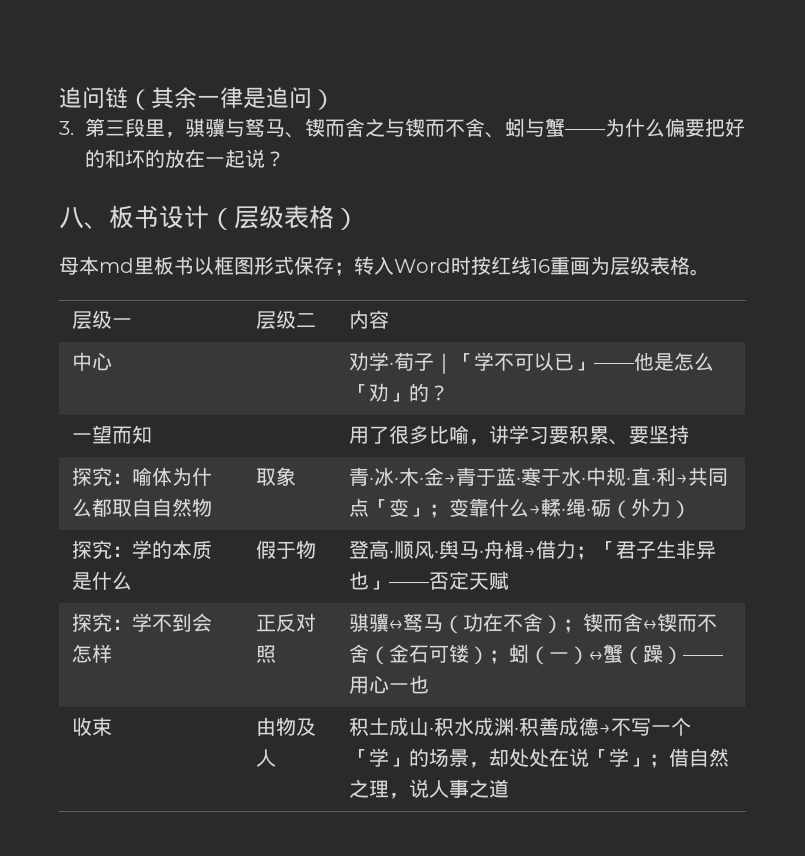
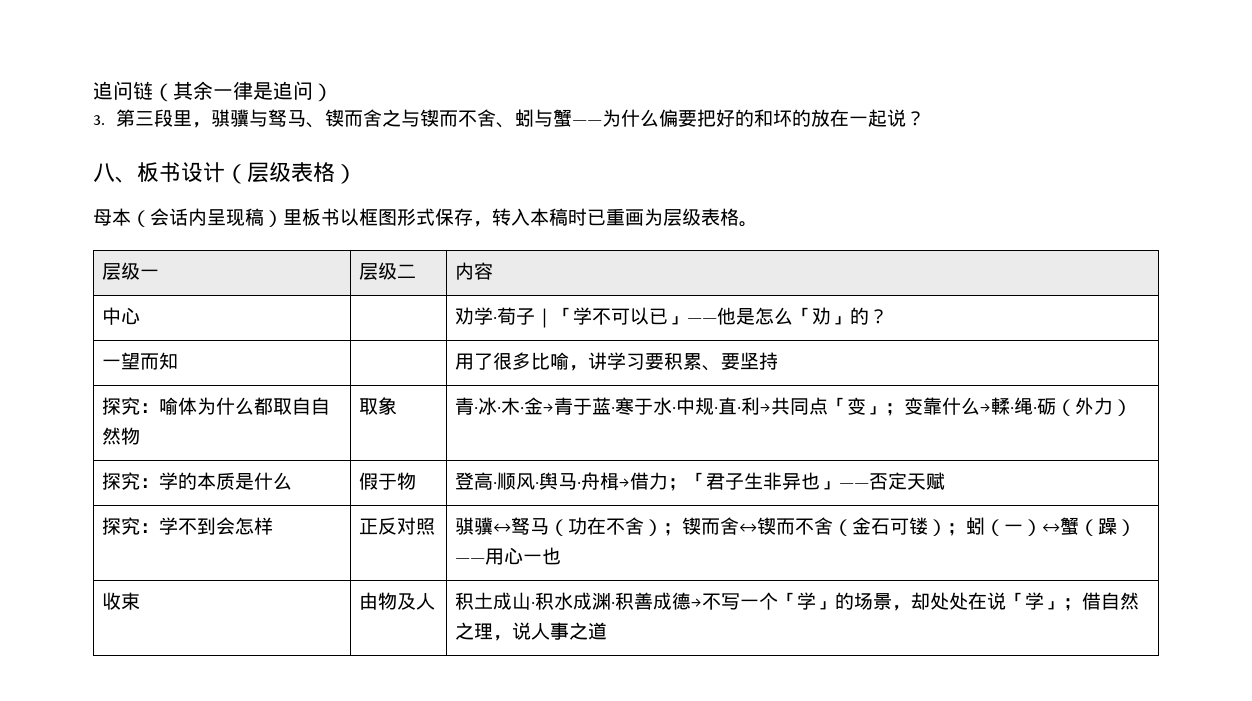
- 母本md里板书以框图形式保存；转入Word时按红线16重画为层级表格。
+ 母本（会话内呈现稿）里板书以框图形式保存，转入本稿时已重画为层级表格。

